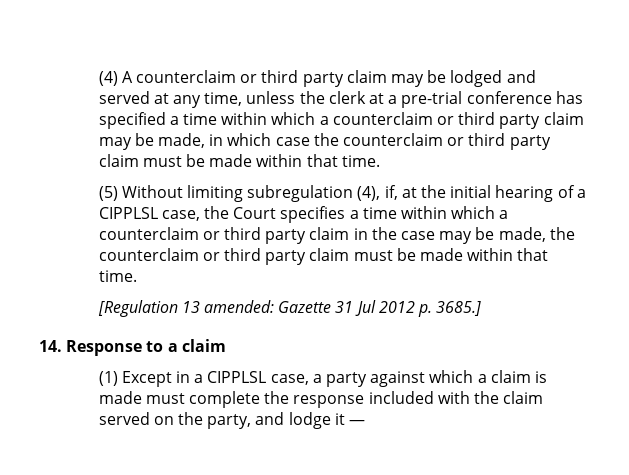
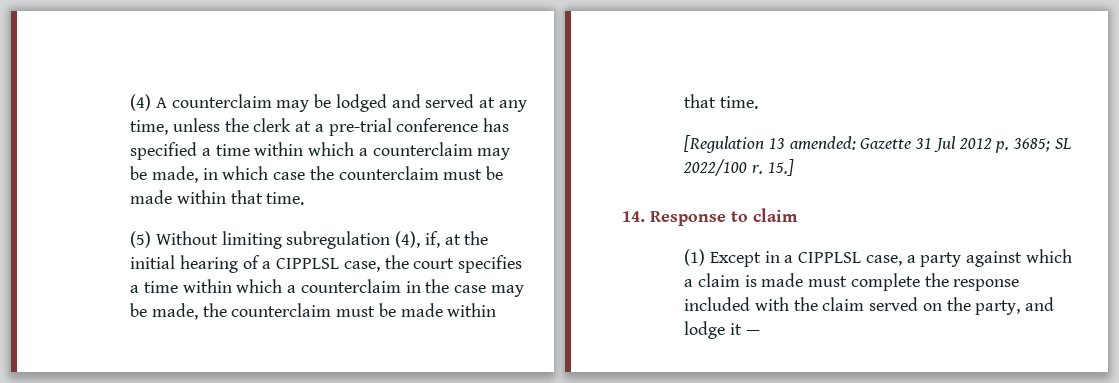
- (4) A counterclaim or third party claim may be lodged and served at any time, unless the clerk at a pre-trial conference has specified a time within which a counterclaim or third party claim may be made, in which case the counterclaim or third party claim must be made within that time.
+ (4) A counterclaim may be lodged and served at any time, unless the clerk at a pre-trial conference has specified a time within which a counterclaim may be made, in which case the counterclaim must be made within that time.
- (5) Without limiting subregulation (4), if, at the initial hearing of a CIPPLSL case, the Court specifies a time within which a counterclaim or third party claim in the case may be made, the counterclaim or third party claim must be made within that time.
+ (5) Without limiting subregulation (4), if, at the initial hearing of a CIPPLSL case, the court specifies a time within which a counterclaim in the case may be made, the counterclaim must be made within that time.
- [Regulation 13 amended: Gazette 31 Jul 2012 p. 3685.]
+ [Regulation 13 amended: Gazette 31 Jul 2012 p. 3685; SL 2022/100 r. 15.]
- 14. Response to a claim
+ 14. Response to claim

